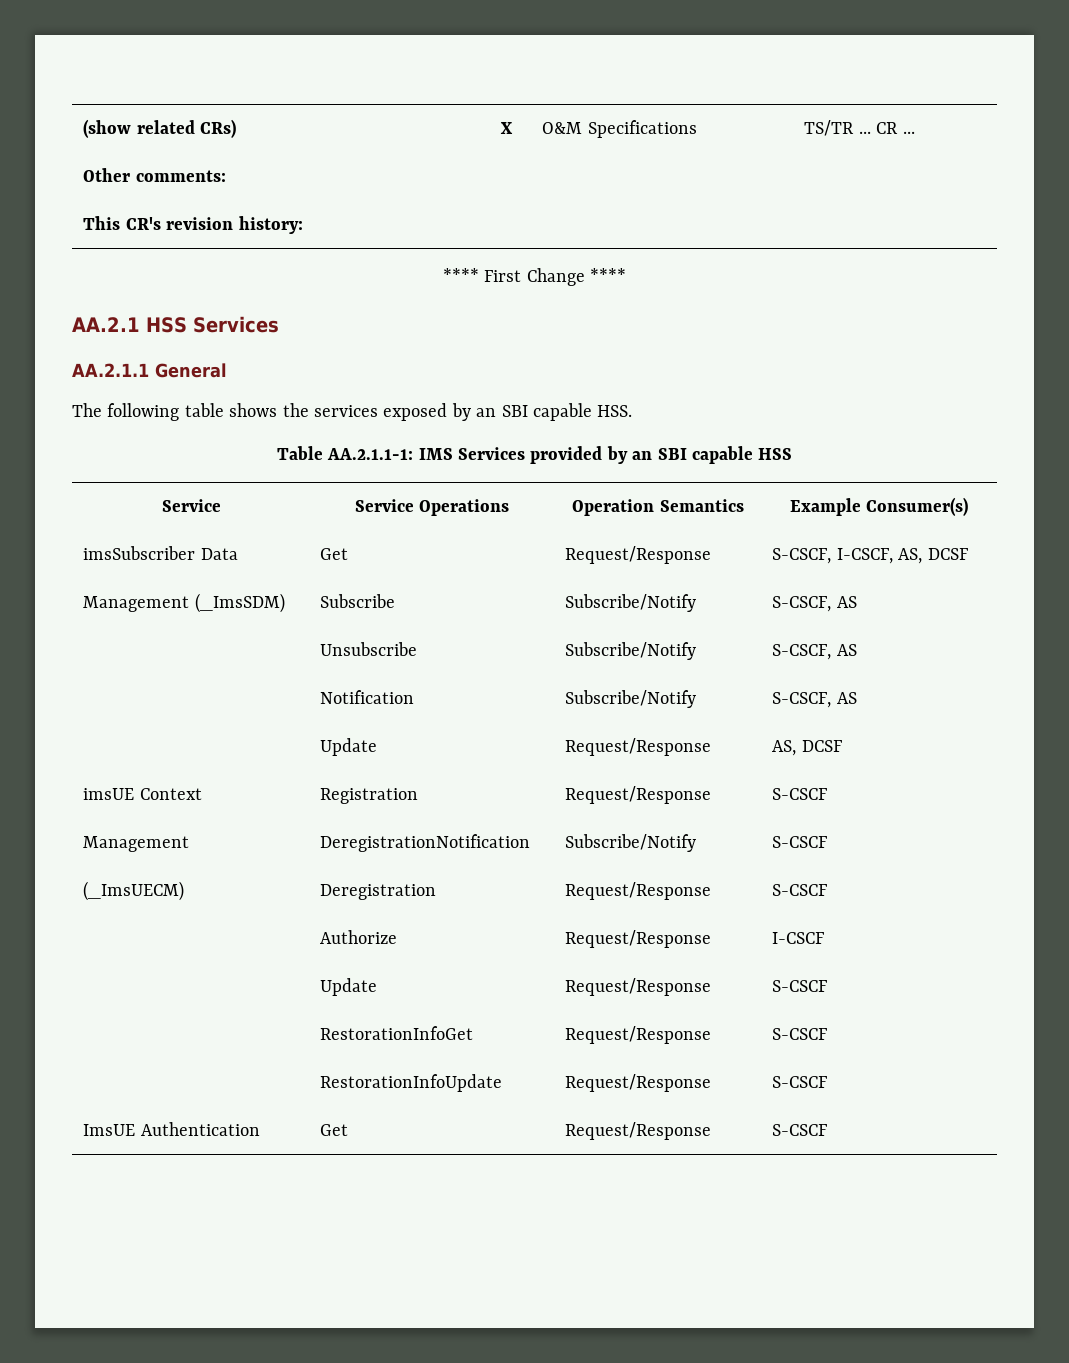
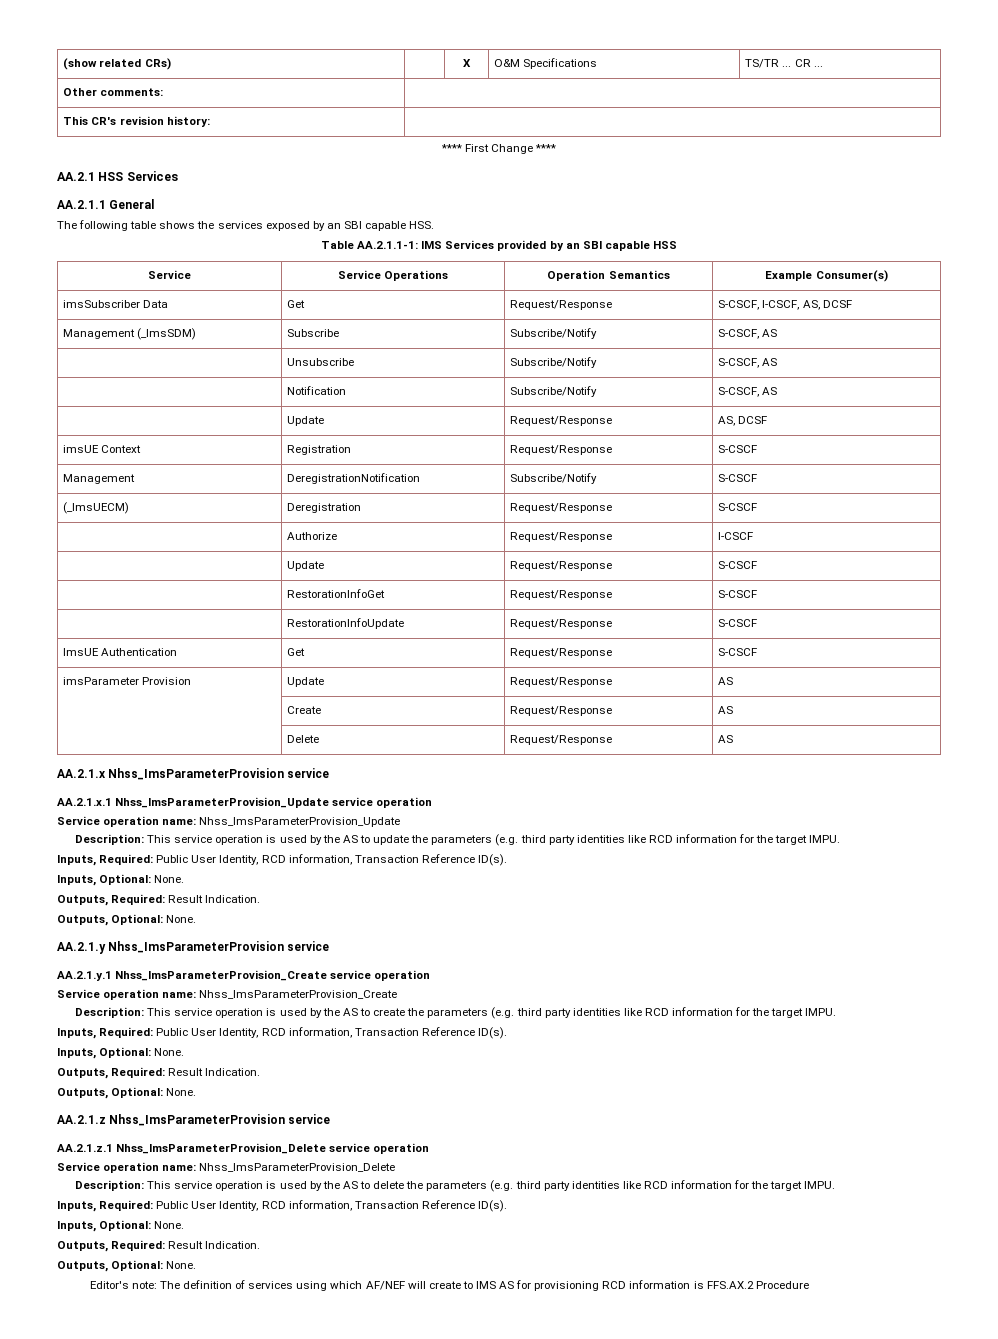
+ imsParameter Provision | Update | Request/Response | AS
+ | Create | Request/Response | AS
+ | Delete | Request/Response | AS
+ AA.2.1.x Nhss_ImsParameterProvision service
+ AA.2.1.x.1 Nhss_ImsParameterProvision_Update service operation
+ Service operation name: Nhss_ImsParameterProvision_Update
+ Description: This service operation is used by the AS to update the parameters (e.g. third party identities like RCD information for the target IMPU.
+ Inputs, Required: Public User Identity, RCD information, Transaction Reference ID(s).
+ Inputs, Optional: None.
+ Outputs, Required: Result Indication.
+ Outputs, Optional: None.
+ AA.2.1.y Nhss_ImsParameterProvision service
+ AA.2.1.y.1 Nhss_ImsParameterProvision_Create service operation
+ Service operation name: Nhss_ImsParameterProvision_Create
+ Description: This service operation is used by the AS to create the parameters (e.g. third party identities like RCD information for the target IMPU.
+ Inputs, Required: Public User Identity, RCD information, Transaction Reference ID(s).
+ Inputs, Optional: None.
+ Outputs, Required: Result Indication.
+ Outputs, Optional: None.
+ AA.2.1.z Nhss_ImsParameterProvision service
+ AA.2.1.z.1 Nhss_ImsParameterProvision_Delete service operation
+ Service operation name: Nhss_ImsParameterProvision_Delete
+ Description: This service operation is used by the AS to delete the parameters (e.g. third party identities like RCD information for the target IMPU.
+ Inputs, Required: Public User Identity, RCD information, Transaction Reference ID(s).
+ Inputs, Optional: None.
+ Outputs, Required: Result Indication.
+ Outputs, Optional: None.
+ Editor's note: The definition of services using which AF/NEF will create to IMS AS for provisioning RCD information is FFS.AX.2 Procedure

